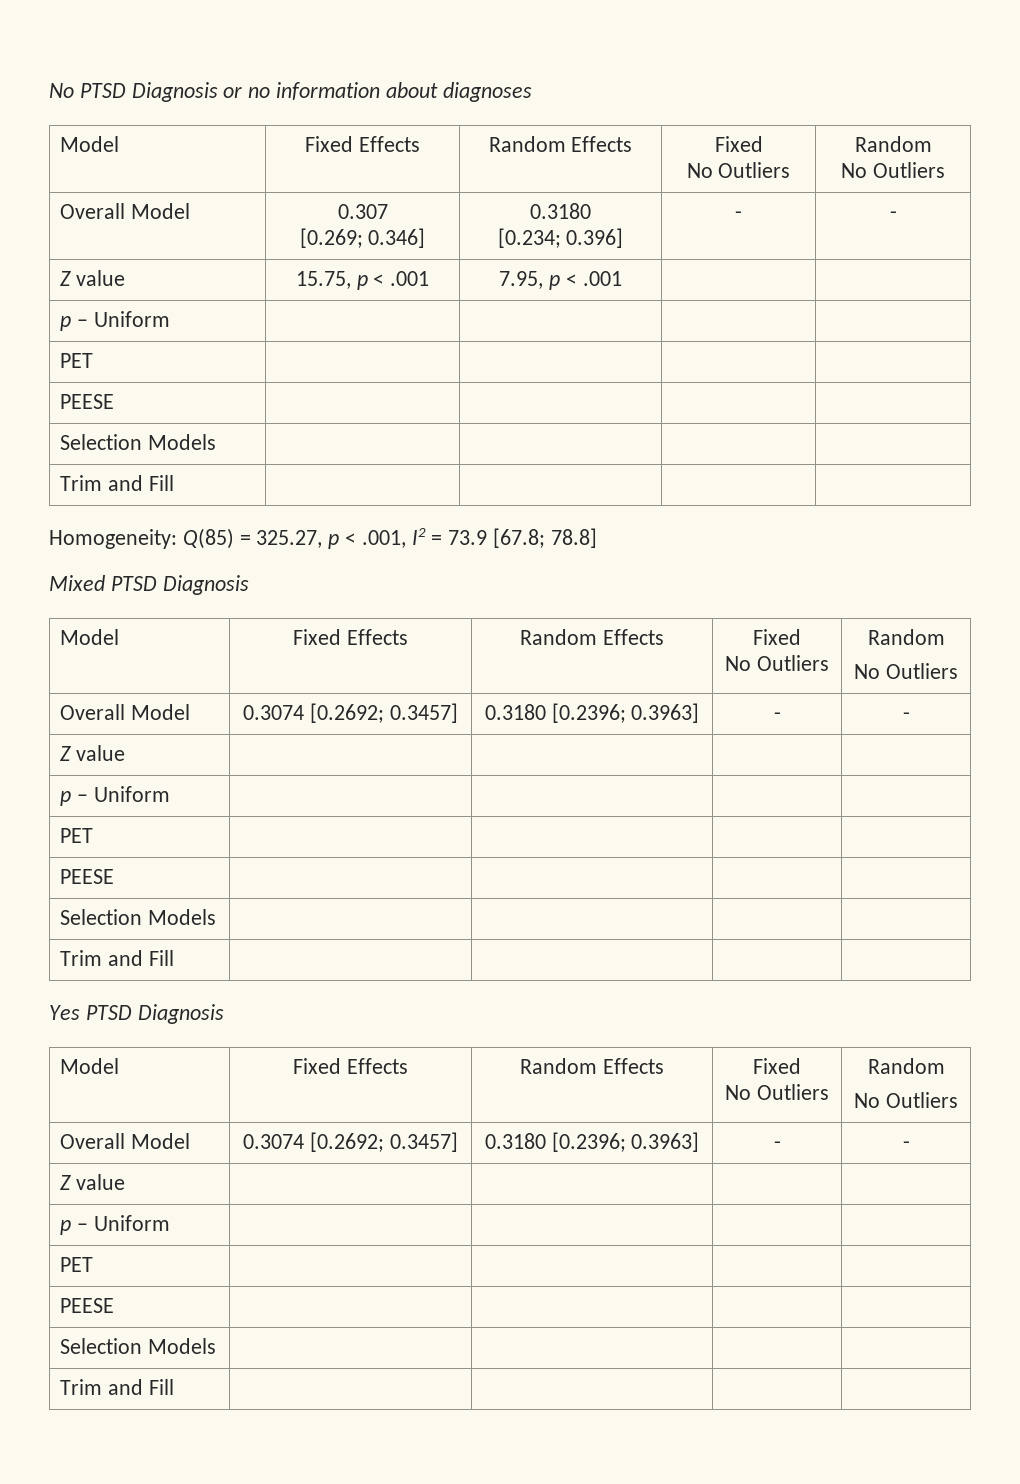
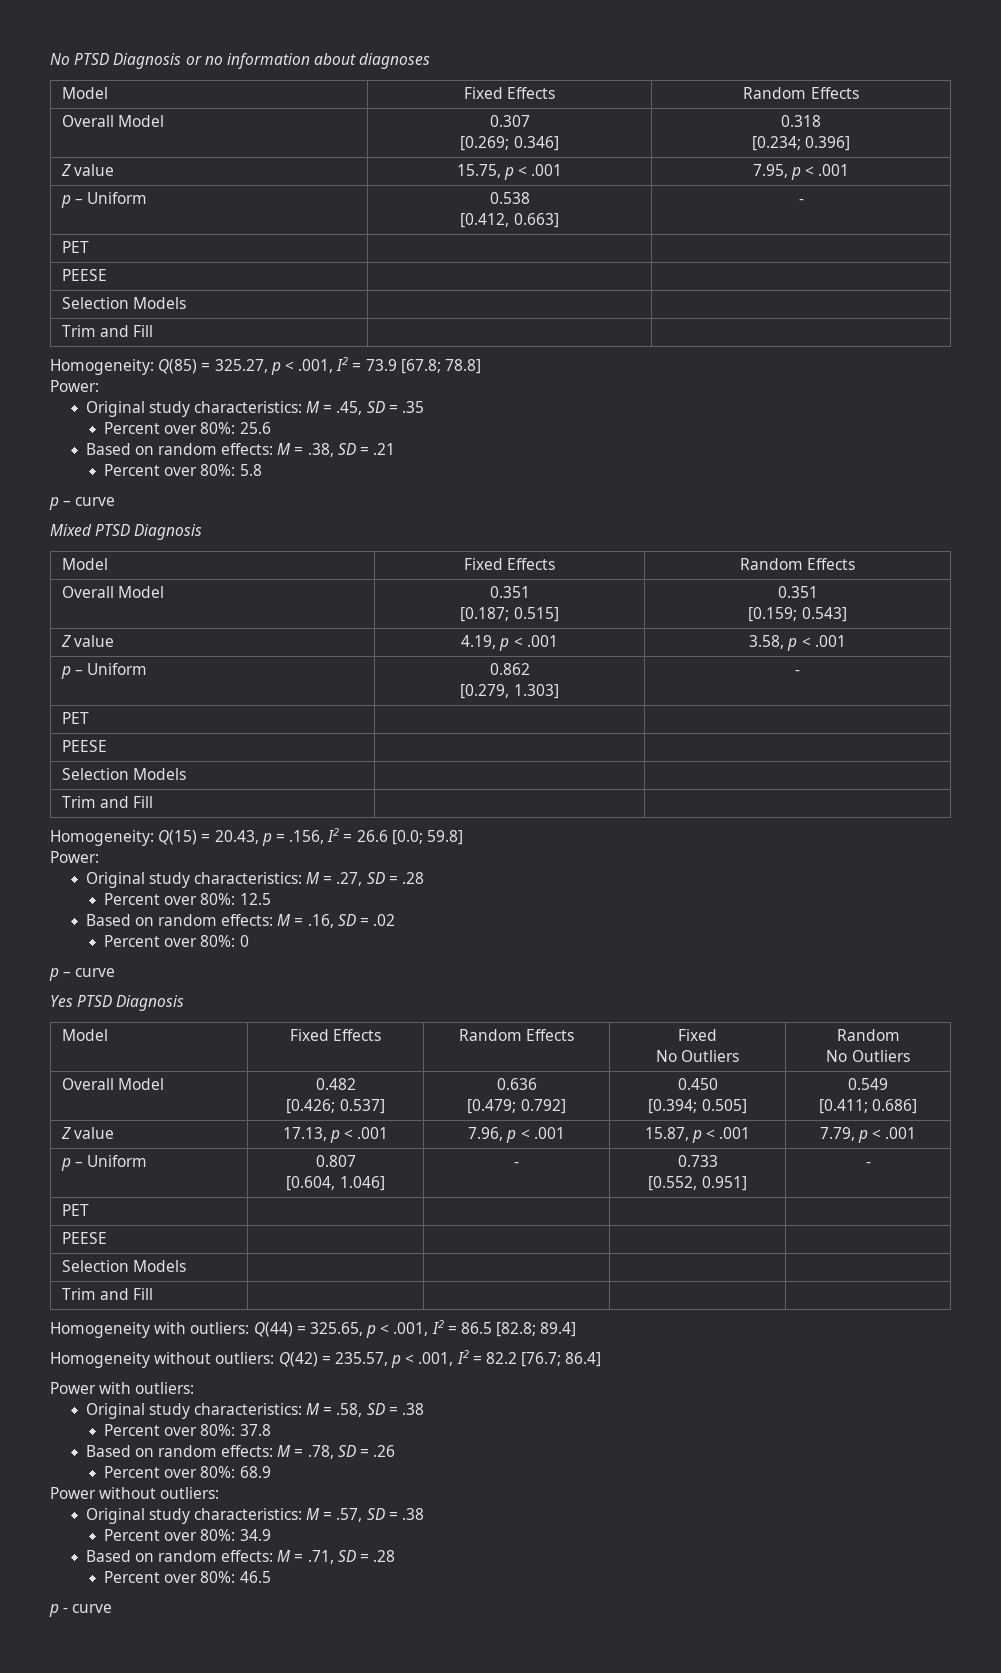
  No PTSD Diagnosis or no information about diagnoses
+ Model | Fixed Effects | Random Effects
+ Overall Model | 0.307
+ [0.269; 0.346] | 0.318
+ [0.234; 0.396]
+ Z value | 15.75, p < .001 | 7.95, p < .001
+ p – Uniform | 0.538
+ [0.412, 0.663] | -
+ PET | |
+ PEESE | |
+ Selection Models | |
+ Trim and Fill | |
+ Homogeneity: Q(85) = 325.27, p < .001, I2 = 73.9 [67.8; 78.8]
+ Power:
+ Original study characteristics: M = .45, SD = .35
+ Percent over 80%: 25.6
+ Based on random effects: M = .38, SD = .21
+ Percent over 80%: 5.8
+ p – curve
+ Mixed PTSD Diagnosis
+ Model | Fixed Effects | Random Effects
+ Overall Model | 0.351
+ [0.187; 0.515] | 0.351
+ [0.159; 0.543]
+ Z value | 4.19, p < .001 | 3.58, p < .001
+ p – Uniform | 0.862
+ [0.279, 1.303] | -
+ PET | |
+ PEESE | |
+ Selection Models | |
+ Trim and Fill | |
+ Homogeneity: Q(15) = 20.43, p = .156, I2 = 26.6 [0.0; 59.8]
+ Power:
+ Original study characteristics: M = .27, SD = .28
+ Percent over 80%: 12.5
+ Based on random effects: M = .16, SD = .02
+ Percent over 80%: 0
+ p – curve
+ Yes PTSD Diagnosis
  Model | Fixed Effects | Random Effects | Fixed
  No Outliers | Random
  No Outliers
- Overall Model | 0.307
- [0.269; 0.346] | 0.3180
- [0.234; 0.396] | - | -
- Z value | 15.75, p < .001 | 7.95, p < .001 | |
- p – Uniform | | | |
+ Overall Model | 0.482
+ [0.426; 0.537] | 0.636
+ [0.479; 0.792] | 0.450
+ [0.394; 0.505] | 0.549
+ [0.411; 0.686]
+ Z value | 17.13, p < .001 | 7.96, p < .001 | 15.87, p < .001 | 7.79, p < .001
+ p – Uniform | 0.807
+ [0.604, 1.046] | - | 0.733
+ [0.552, 0.951] | -
  PET | | | |
  PEESE | | | |
  Selection Models | | | |
  Trim and Fill | | | |
- Homogeneity: Q(85) = 325.27, p < .001, I2 = 73.9 [67.8; 78.8]
- Mixed PTSD Diagnosis
- Model | Fixed Effects | Random Effects | Fixed
- No Outliers | Random
- No Outliers
- Overall Model | 0.3074 [0.2692; 0.3457] | 0.3180 [0.2396; 0.3963] | - | -
- Z value | | | |
- p – Uniform | | | |
- PET | | | |
- PEESE | | | |
- Selection Models | | | |
- Trim and Fill | | | |
- Yes PTSD Diagnosis
- Model | Fixed Effects | Random Effects | Fixed
- No Outliers | Random
- No Outliers
- Overall Model | 0.3074 [0.2692; 0.3457] | 0.3180 [0.2396; 0.3963] | - | -
- Z value | | | |
- p – Uniform | | | |
- PET | | | |
- PEESE | | | |
- Selection Models | | | |
- Trim and Fill | | | |
+ Homogeneity with outliers: Q(44) = 325.65, p < .001, I2 = 86.5 [82.8; 89.4]
+ Homogeneity without outliers: Q(42) = 235.57, p < .001, I2 = 82.2 [76.7; 86.4]
+ Power with outliers:
+ Original study characteristics: M = .58, SD = .38
+ Percent over 80%: 37.8
+ Based on random effects: M = .78, SD = .26
+ Percent over 80%: 68.9
+ Power without outliers:
+ Original study characteristics: M = .57, SD = .38
+ Percent over 80%: 34.9
+ Based on random effects: M = .71, SD = .28
+ Percent over 80%: 46.5
+ p - curve

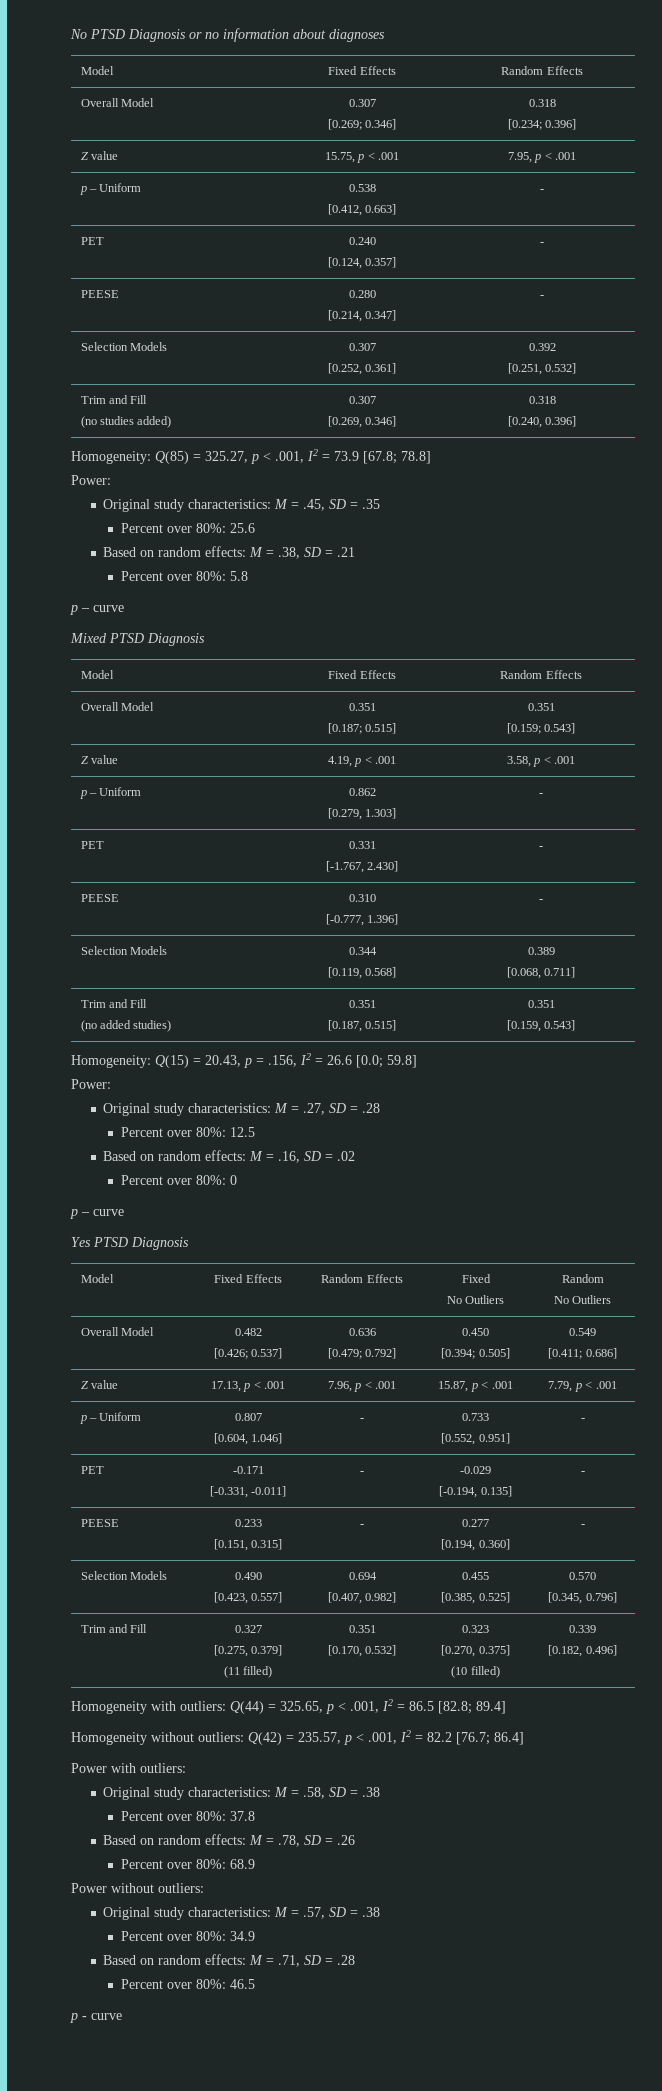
  p – Uniform | 0.538
  [0.412, 0.663] | -
- PET | |
- PEESE | |
- Selection Models | |
- Trim and Fill | |
+ PET | 0.240
+ [0.124, 0.357] | -
+ PEESE | 0.280
+ [0.214, 0.347] | -
+ Selection Models | 0.307
+ [0.252, 0.361] | 0.392
+ [0.251, 0.532]
+ Trim and Fill
+ (no studies added) | 0.307
+ [0.269, 0.346] | 0.318
+ [0.240, 0.396]
  p – Uniform | 0.862
  [0.279, 1.303] | -
- PET | |
- PEESE | |
- Selection Models | |
- Trim and Fill | |
+ PET | 0.331
+ [-1.767, 2.430] | -
+ PEESE | 0.310
+ [-0.777, 1.396] | -
+ Selection Models | 0.344
+ [0.119, 0.568] | 0.389
+ [0.068, 0.711]
+ Trim and Fill
+ (no added studies) | 0.351
+ [0.187, 0.515] | 0.351
+ [0.159, 0.543]
- PET | | | |
- PEESE | | | |
- Selection Models | | | |
- Trim and Fill | | | |
+ PET | -0.171
+ [-0.331, -0.011] | - | -0.029
+ [-0.194, 0.135] | -
+ PEESE | 0.233
+ [0.151, 0.315] | - | 0.277
+ [0.194, 0.360] | -
+ Selection Models | 0.490
+ [0.423, 0.557] | 0.694
+ [0.407, 0.982] | 0.455
+ [0.385, 0.525] | 0.570
+ [0.345, 0.796]
+ Trim and Fill | 0.327
+ [0.275, 0.379]
+ (11 filled) | 0.351
+ [0.170, 0.532] | 0.323
+ [0.270, 0.375]
+ (10 filled) | 0.339
+ [0.182, 0.496]

